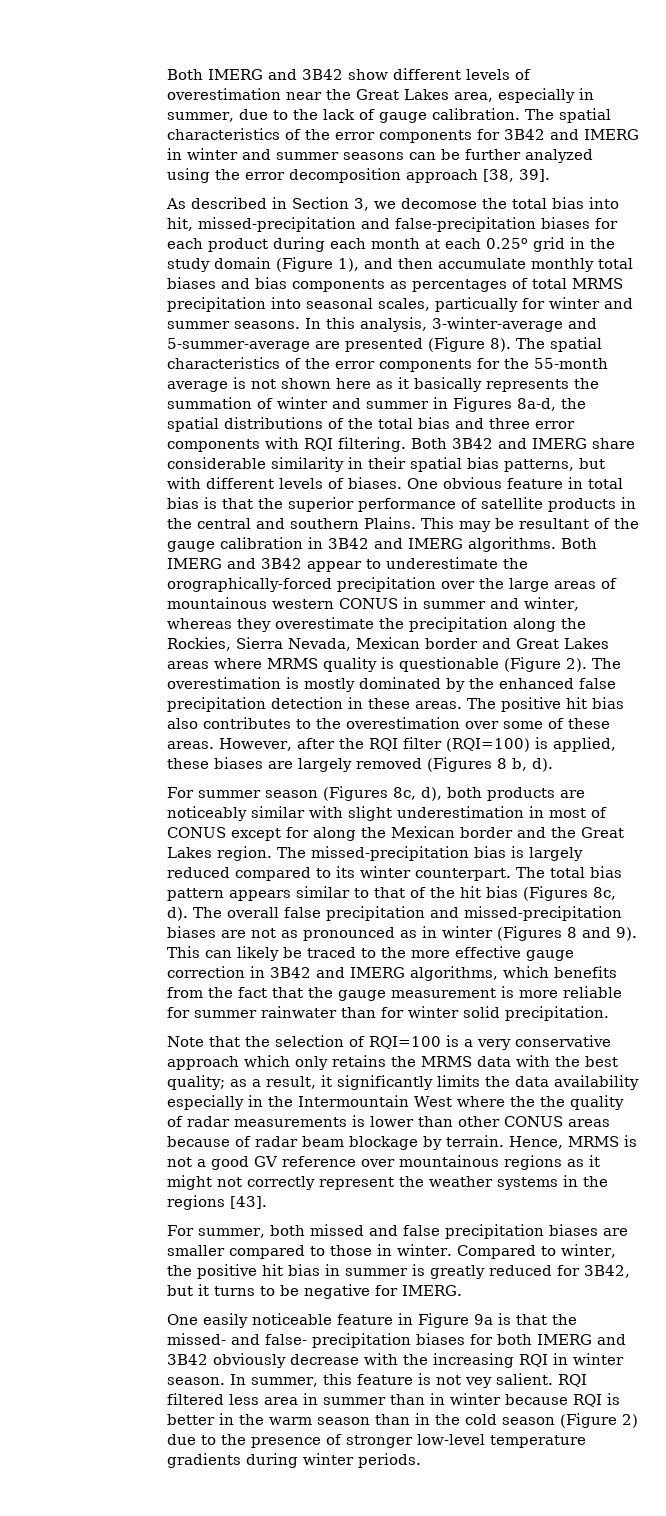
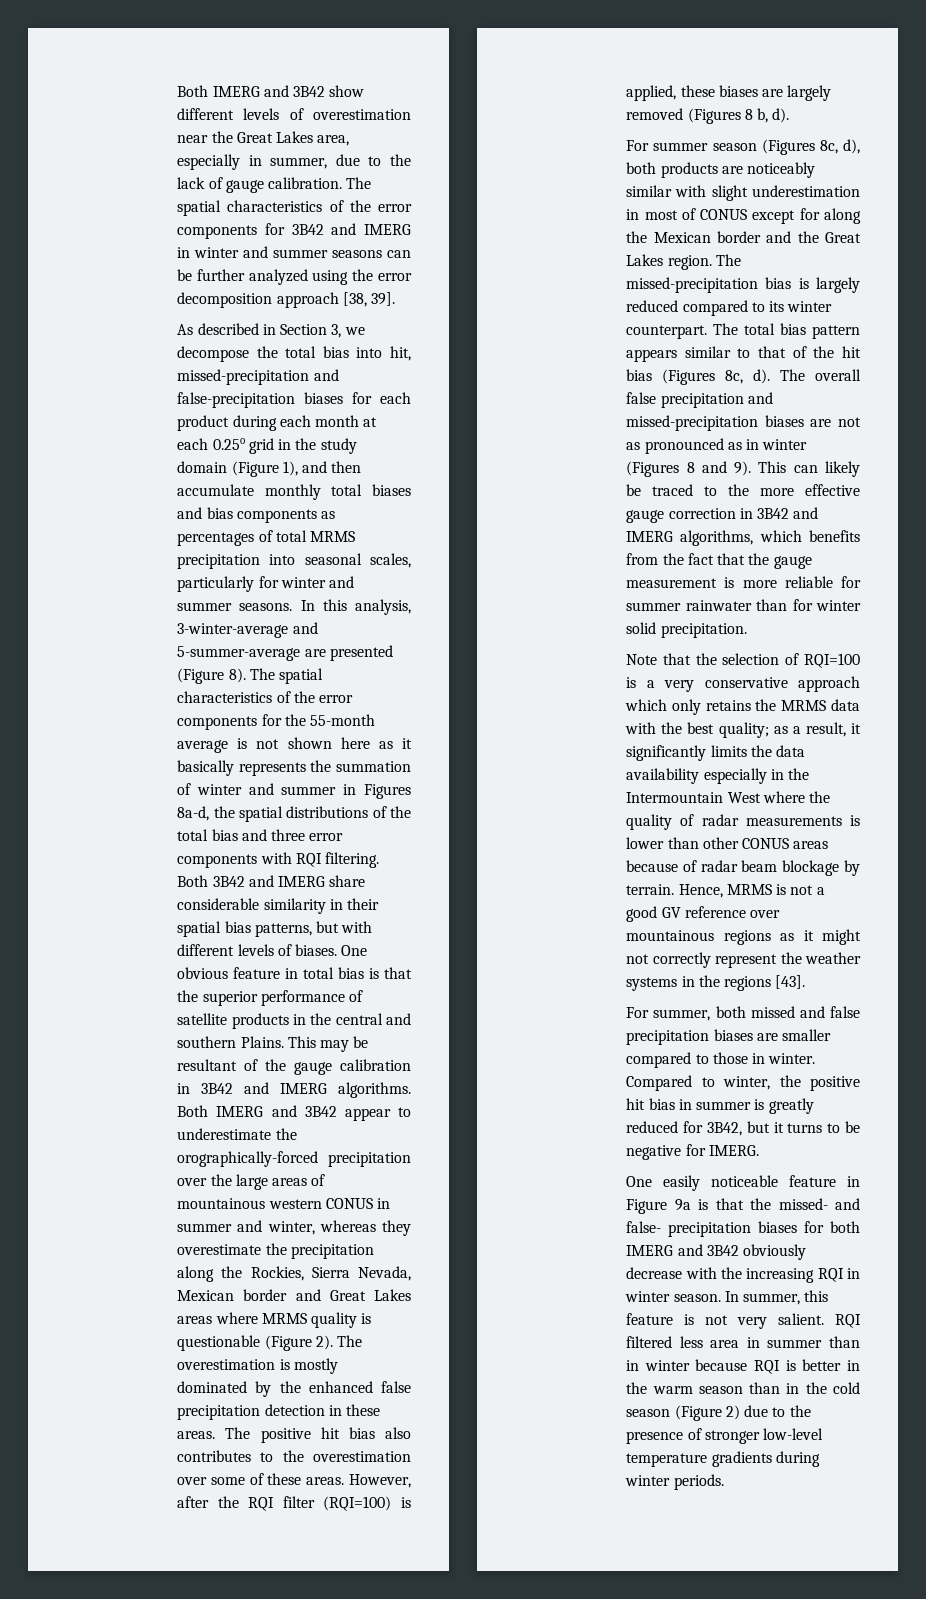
- As described in Section 3, we decomose the total bias into hit, missed-precipitation and false-precipitation biases for each product during each month at each 0.25o grid in the study domain (Figure 1), and then accumulate monthly total biases and bias components as percentages of total MRMS precipitation into seasonal scales, particually for winter and summer seasons.
+ As described in Section 3, we decompose the total bias into hit, missed-precipitation and false-precipitation biases for each product during each month at each 0.25o grid in the study domain (Figure 1), and then accumulate monthly total biases and bias components as percentages of total MRMS precipitation into seasonal scales, particularly for winter and summer seasons.
- Note that the selection of RQI=100 is a very conservative approach which only retains the MRMS data with the best quality; as a result, it significantly limits the data availability especially in the Intermountain West where the the quality of radar measurements is lower than other CONUS areas because of radar beam blockage by terrain.
+ Note that the selection of RQI=100 is a very conservative approach which only retains the MRMS data with the best quality; as a result, it significantly limits the data availability especially in the Intermountain West where the quality of radar measurements is lower than other CONUS areas because of radar beam blockage by terrain.
- In summer, this feature is not vey salient.
+ In summer, this feature is not very salient.

